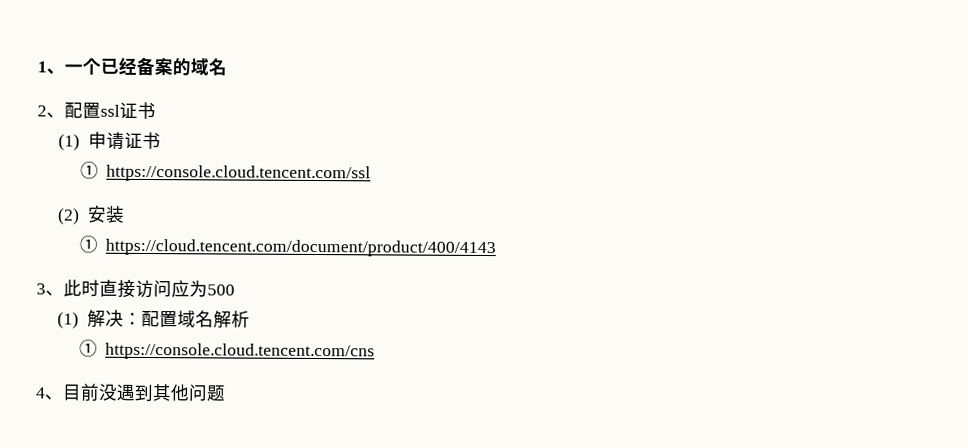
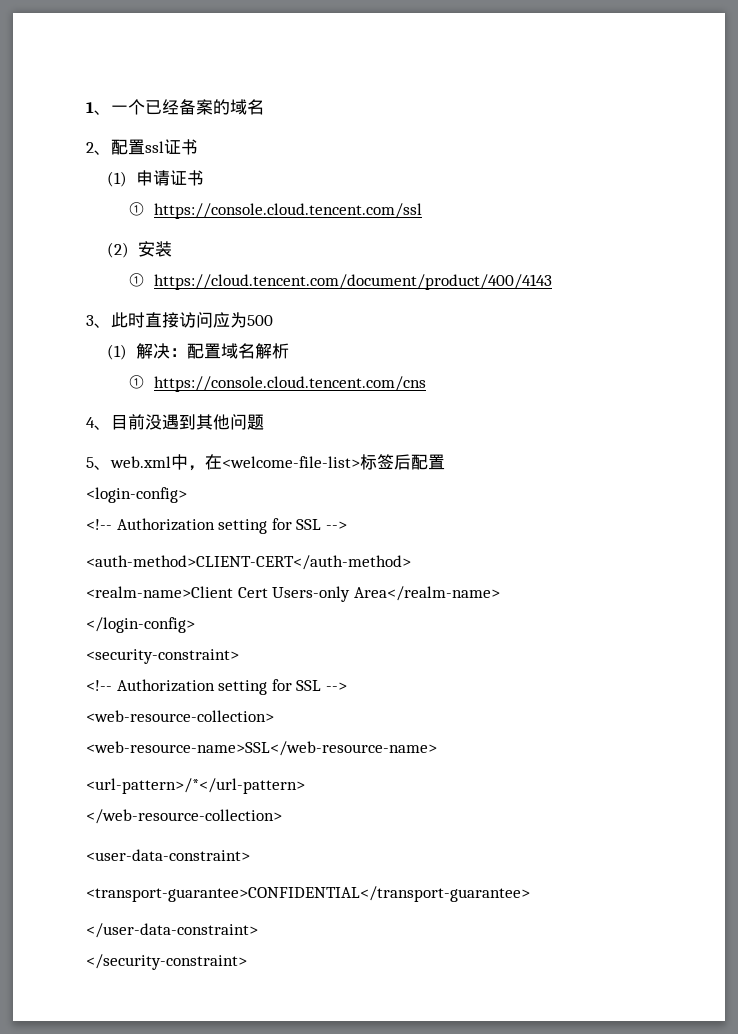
+ 5、web.xml中，在<welcome-file-list>标签后配置
+ <login-config>
+ <!-- Authorization setting for SSL -->
+ <auth-method>CLIENT-CERT</auth-method>
+ <realm-name>Client Cert Users-only Area</realm-name>
+ </login-config>
+ <security-constraint>
+ <!-- Authorization setting for SSL -->
+ <web-resource-collection>
+ <web-resource-name>SSL</web-resource-name>
+ <url-pattern>/*</url-pattern>
+ </web-resource-collection>
+ <user-data-constraint>
+ <transport-guarantee>CONFIDENTIAL</transport-guarantee>
+ </user-data-constraint>
+ </security-constraint>

